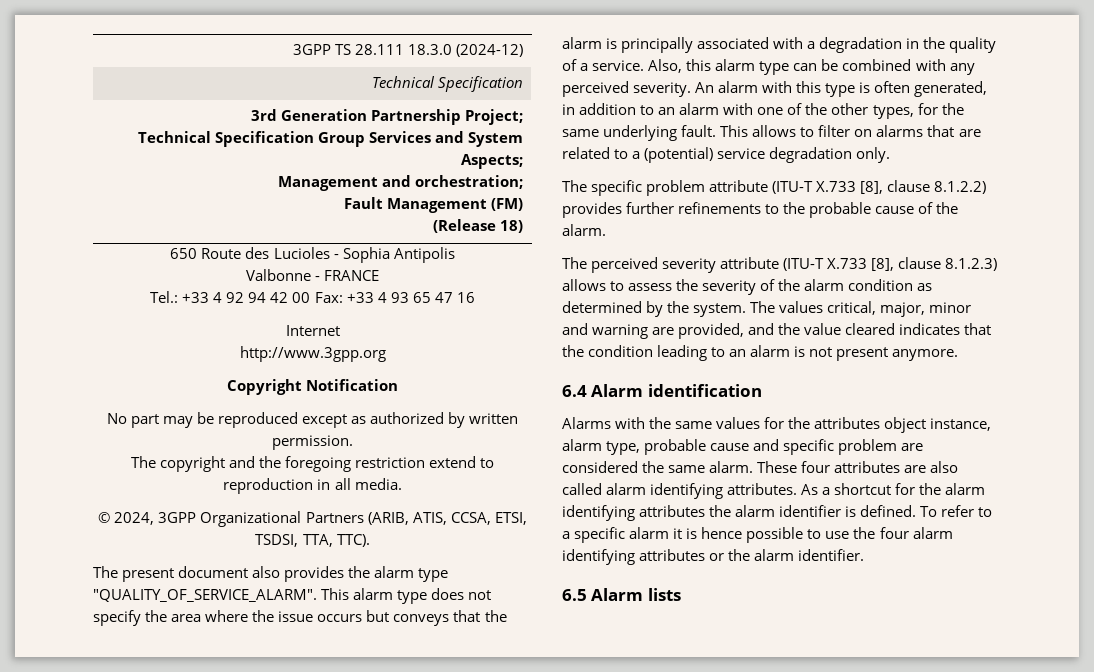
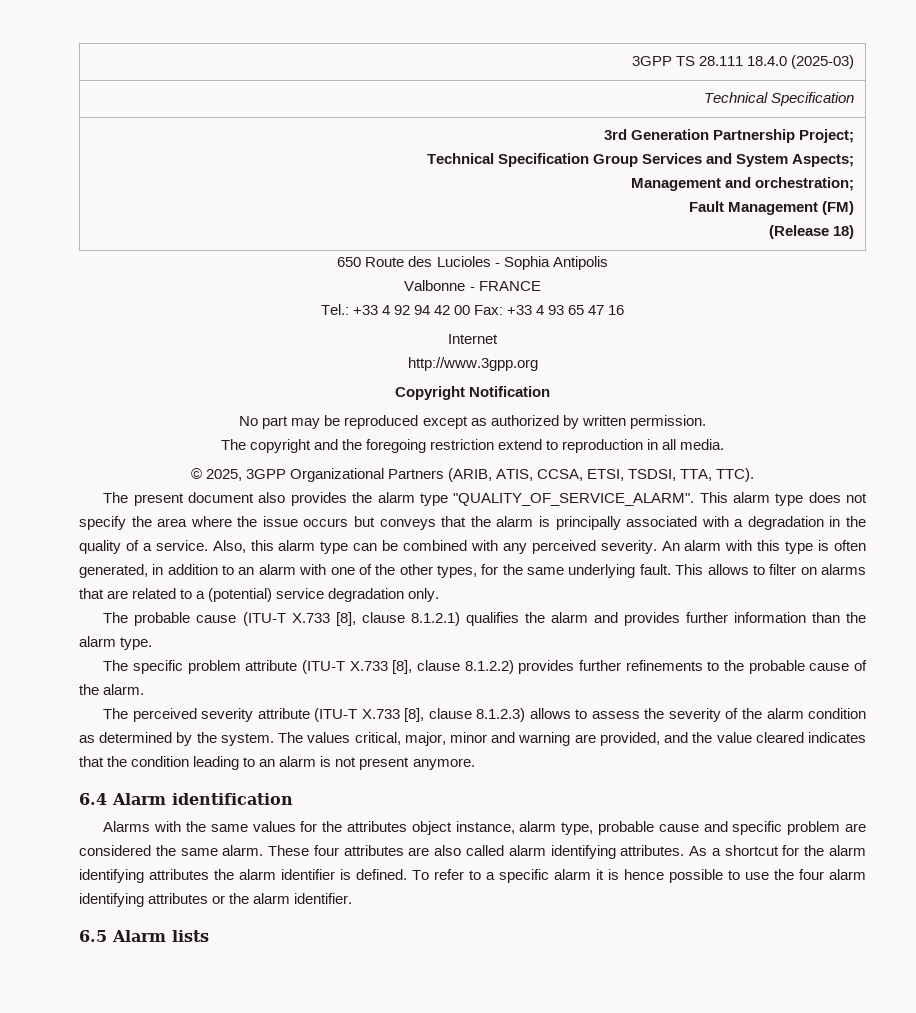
- 3GPP TS 28.111 18.3.0 (2024-12)
+ 3GPP TS 28.111 18.4.0 (2025-03)
- © 2024, 3GPP Organizational Partners (ARIB, ATIS, CCSA, ETSI, TSDSI, TTA, TTC).
+ © 2025, 3GPP Organizational Partners (ARIB, ATIS, CCSA, ETSI, TSDSI, TTA, TTC).
+ The probable cause (ITU-T X.733 [8], clause 8.1.2.1) qualifies the alarm and provides further information than the alarm type.

